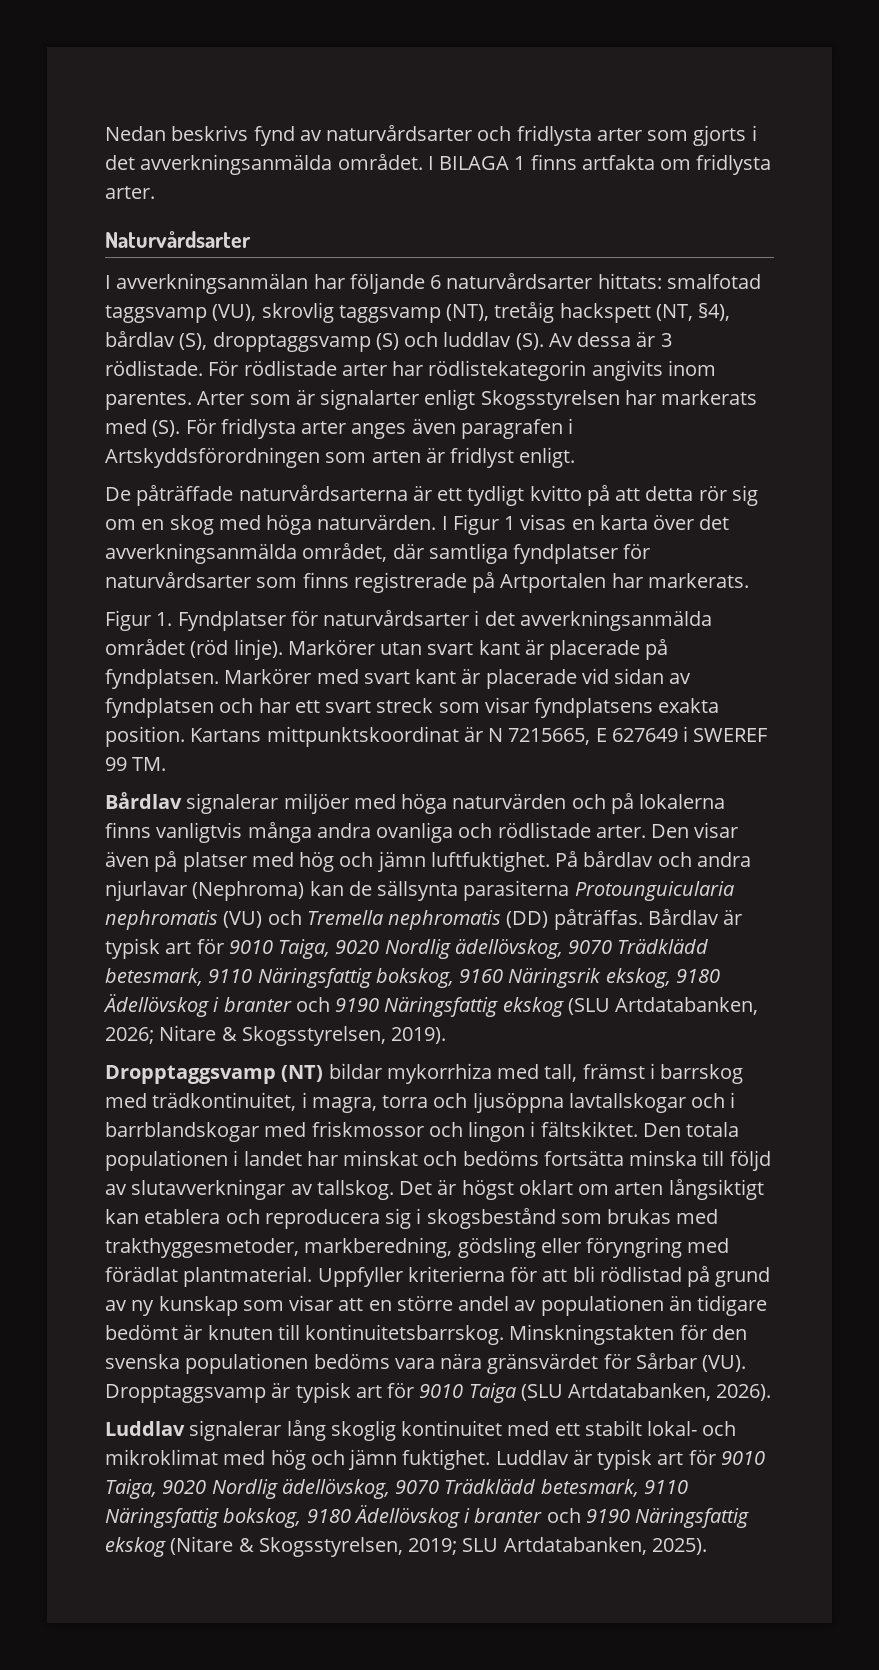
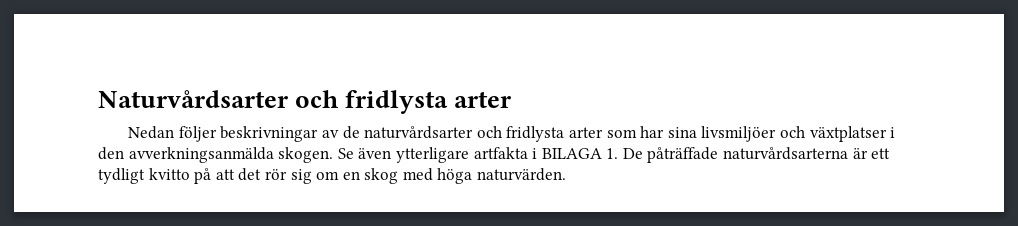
- Nedan beskrivs fynd av naturvårdsarter och fridlysta arter som gjorts i det avverkningsanmälda området. I BILAGA 1 finns artfakta om fridlysta arter.
- Naturvårdsarter
- I avverkningsanmälan har följande 6 naturvårdsarter hittats: smalfotad taggsvamp (VU), skrovlig taggsvamp (NT), tretåig hackspett (NT, §4), bårdlav (S), dropptaggsvamp (S) och luddlav (S). Av dessa är 3 rödlistade. För rödlistade arter har rödlistekategorin angivits inom parentes. Arter som är signalarter enligt Skogsstyrelsen har markerats med (S). För fridlysta arter anges även paragrafen i Artskyddsförordningen som arten är fridlyst enligt.
- De påträffade naturvårdsarterna är ett tydligt kvitto på att detta rör sig om en skog med höga naturvärden. I Figur 1 visas en karta över det avverkningsanmälda området, där samtliga fyndplatser för naturvårdsarter som finns registrerade på Artportalen har markerats.
- Figur 1. Fyndplatser för naturvårdsarter i det avverkningsanmälda området (röd linje). Markörer utan svart kant är placerade på fyndplatsen. Markörer med svart kant är placerade vid sidan av fyndplatsen och har ett svart streck som visar fyndplatsens exakta position. Kartans mittpunktskoordinat är N 7215665, E 627649 i SWEREF 99 TM.
- Bårdlav signalerar miljöer med höga naturvärden och på lokalerna finns vanligtvis många andra ovanliga och rödlistade arter. Den visar även på platser med hög och jämn luftfuktighet. På bårdlav och andra njurlavar (Nephroma) kan de sällsynta parasiterna Protounguicularia nephromatis (VU) och Tremella nephromatis (DD) påträffas. Bårdlav är typisk art för 9010 Taiga, 9020 Nordlig ädellövskog, 9070 Trädklädd betesmark, 9110 Näringsfattig bokskog, 9160 Näringsrik ekskog, 9180 Ädellövskog i branter och 9190 Näringsfattig ekskog (SLU Artdatabanken, 2026; Nitare & Skogsstyrelsen, 2019).
- Dropptaggsvamp (NT) bildar mykorrhiza med tall, främst i barrskog med trädkontinuitet, i magra, torra och ljusöppna lavtallskogar och i barrblandskogar med friskmossor och lingon i fältskiktet. Den totala populationen i landet har minskat och bedöms fortsätta minska till följd av slutavverkningar av tallskog. Det är högst oklart om arten långsiktigt kan etablera och reproducera sig i skogsbestånd som brukas med trakthyggesmetoder, markberedning, gödsling eller föryngring med förädlat plantmaterial. Uppfyller kriterierna för att bli rödlistad på grund av ny kunskap som visar att en större andel av populationen än tidigare bedömt är knuten till kontinuitetsbarrskog. Minskningstakten för den svenska populationen bedöms vara nära gränsvärdet för Sårbar (VU). Dropptaggsvamp är typisk art för 9010 Taiga (SLU Artdatabanken, 2026).
- Luddlav signalerar lång skoglig kontinuitet med ett stabilt lokal- och mikroklimat med hög och jämn fuktighet. Luddlav är typisk art för 9010 Taiga, 9020 Nordlig ädellövskog, 9070 Trädklädd betesmark, 9110 Näringsfattig bokskog, 9180 Ädellövskog i branter och 9190 Näringsfattig ekskog (Nitare & Skogsstyrelsen, 2019; SLU Artdatabanken, 2025).
+ Naturvårdsarter och fridlysta arter
+ Nedan följer beskrivningar av de naturvårdsarter och fridlysta arter som har sina livsmiljöer och växtplatser i den avverkningsanmälda skogen. Se även ytterligare artfakta i BILAGA 1. De påträffade naturvårdsarterna är ett tydligt kvitto på att det rör sig om en skog med höga naturvärden.

